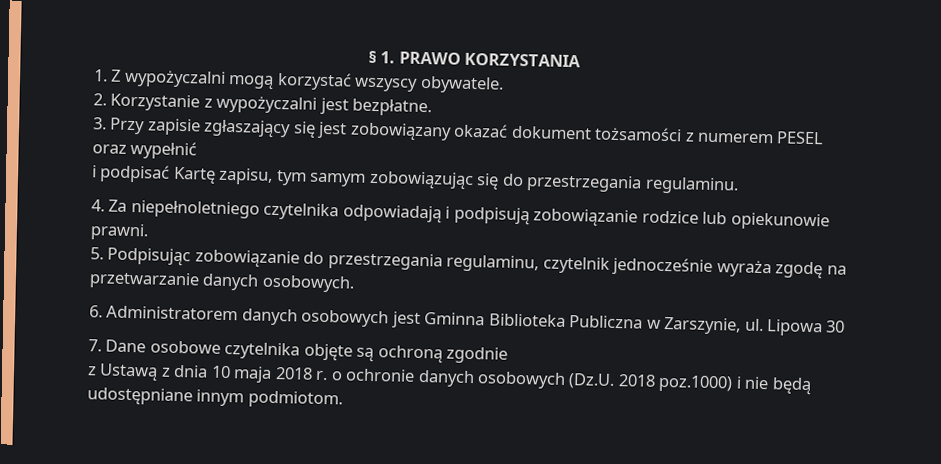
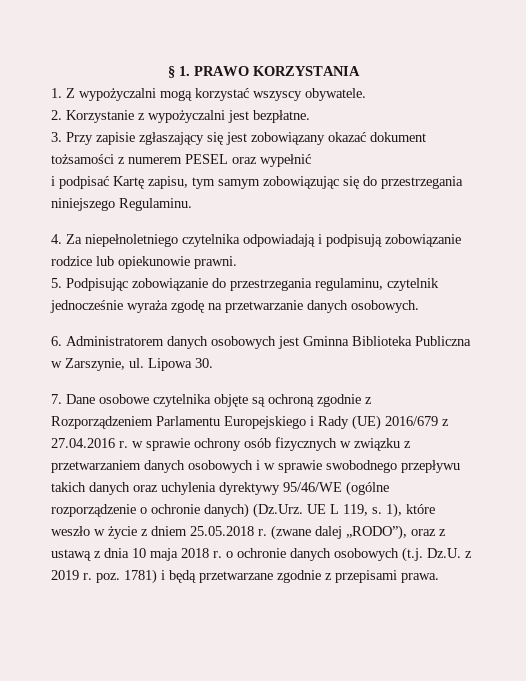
- i podpisać Kartę zapisu, tym samym zobowiązując się do przestrzegania regulaminu.
+ i podpisać Kartę zapisu, tym samym zobowiązując się do przestrzegania niniejszego Regulaminu.
- Lipowa 30
+ Lipowa 30.
- 7. Dane osobowe czytelnika objęte są ochroną zgodnie
- z Ustawą z dnia 10 maja 2018 r. o ochronie danych osobowych (Dz.U. 2018 poz.1000) i nie będą udostępniane innym podmiotom.
+ 7. Dane osobowe czytelnika objęte są ochroną zgodnie z Rozporządzeniem Parlamentu Europejskiego i Rady (UE) 2016/679 z 27.04.2016 r. w sprawie ochrony osób fizycznych w związku z przetwarzaniem danych osobowych i w sprawie swobodnego przepływu takich danych oraz uchylenia dyrektywy 95/46/WE (ogólne rozporządzenie o ochronie danych) (Dz.Urz. UE L 119, s. 1), które weszło w życie z dniem 25.05.2018 r. (zwane dalej „RODO”), oraz z ustawą z dnia 10 maja 2018 r. o ochronie danych osobowych (t.j. Dz.U. z 2019 r. poz. 1781) i będą przetwarzane zgodnie z przepisami prawa.

